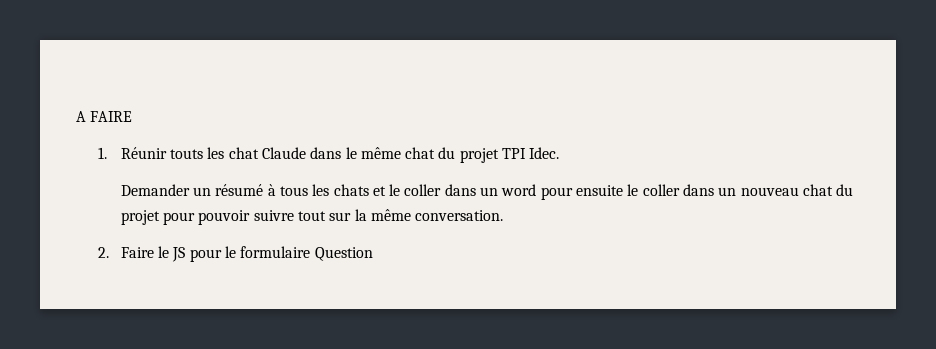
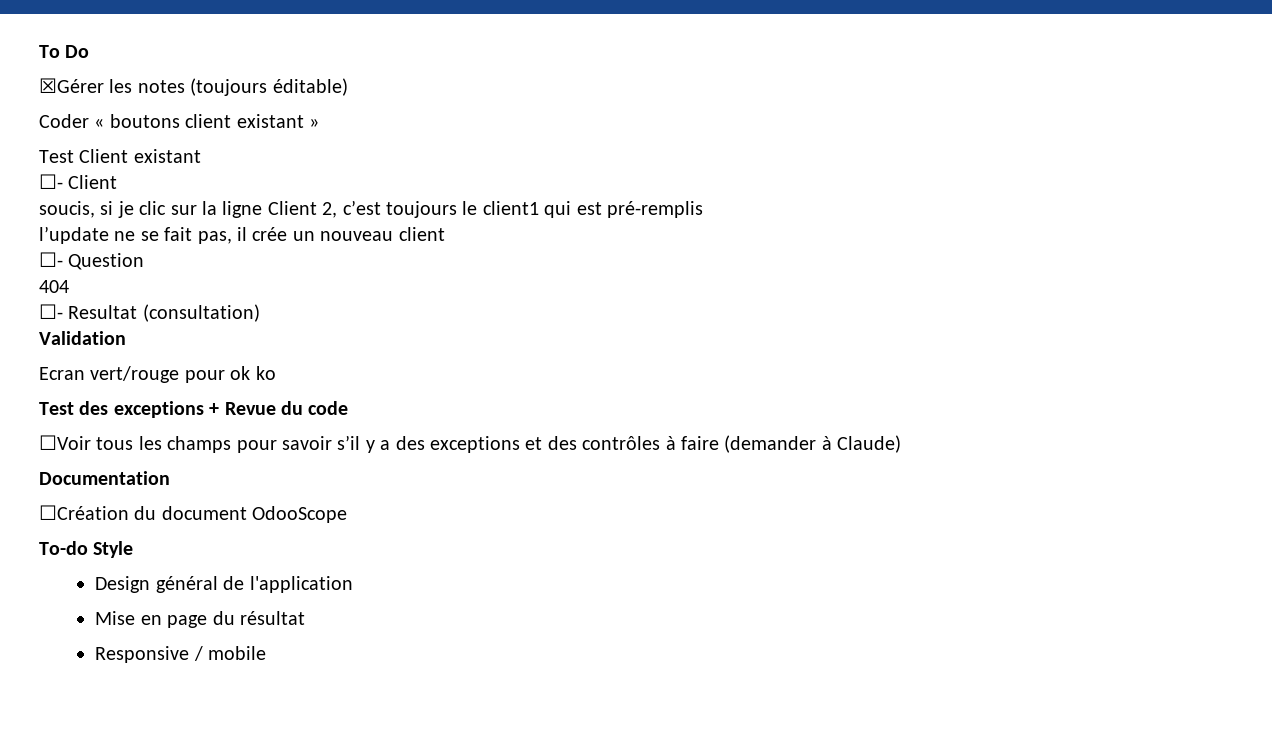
- A FAIRE
- 1. Réunir touts les chat Claude dans le même chat du projet TPI Idec.
- Demander un résumé à tous les chats et le coller dans un word pour ensuite le coller dans un nouveau chat du projet pour pouvoir suivre tout sur la même conversation.
- 2. Faire le JS pour le formulaire Question
+ To Do
+ ☒Gérer les notes (toujours éditable)
+ Coder « boutons client existant »
+ Test Client existant
+ ☐- Client
+ soucis, si je clic sur la ligne Client 2, c’est toujours le client1 qui est pré-remplis
+ l’update ne se fait pas, il crée un nouveau client
+ ☐- Question
+ 404
+ ☐- Resultat (consultation)
+ Validation
+ Ecran vert/rouge pour ok ko
+ Test des exceptions + Revue du code
+ ☐Voir tous les champs pour savoir s’il y a des exceptions et des contrôles à faire (demander à Claude)
+ Documentation
+ ☐Création du document OdooScope
+ To-do Style
+ Design général de l'application
+ Mise en page du résultat
+ Responsive / mobile

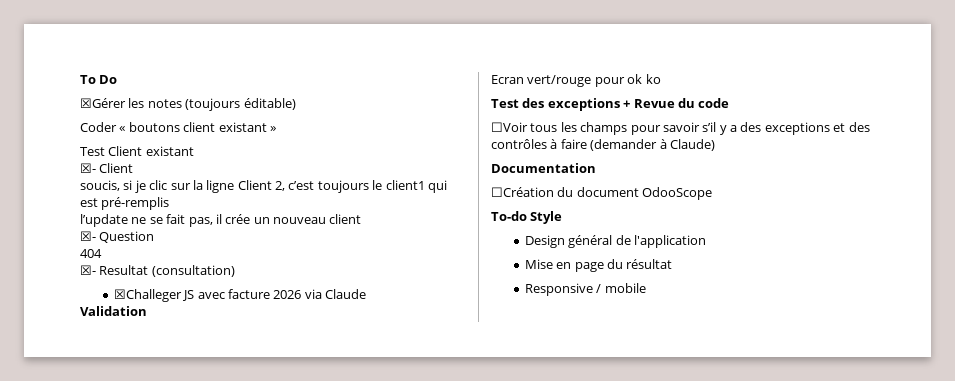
- ☐- Client
+ ☒- Client
- ☐- Question
+ ☒- Question
- ☐- Resultat (consultation)
+ ☒- Resultat (consultation)
+ ☒Challeger JS avec facture 2026 via Claude

